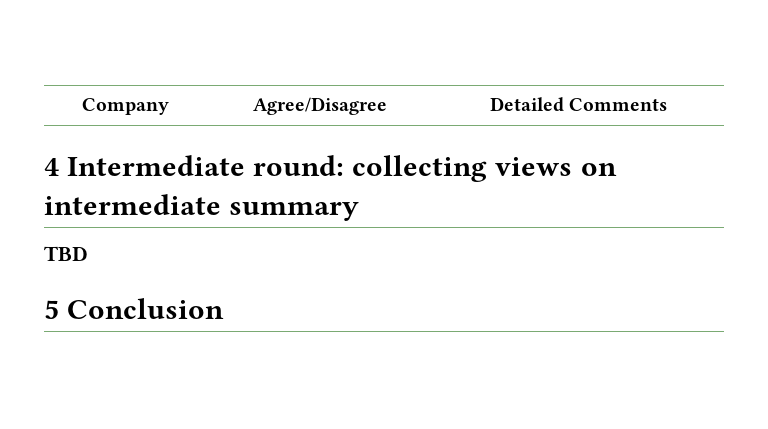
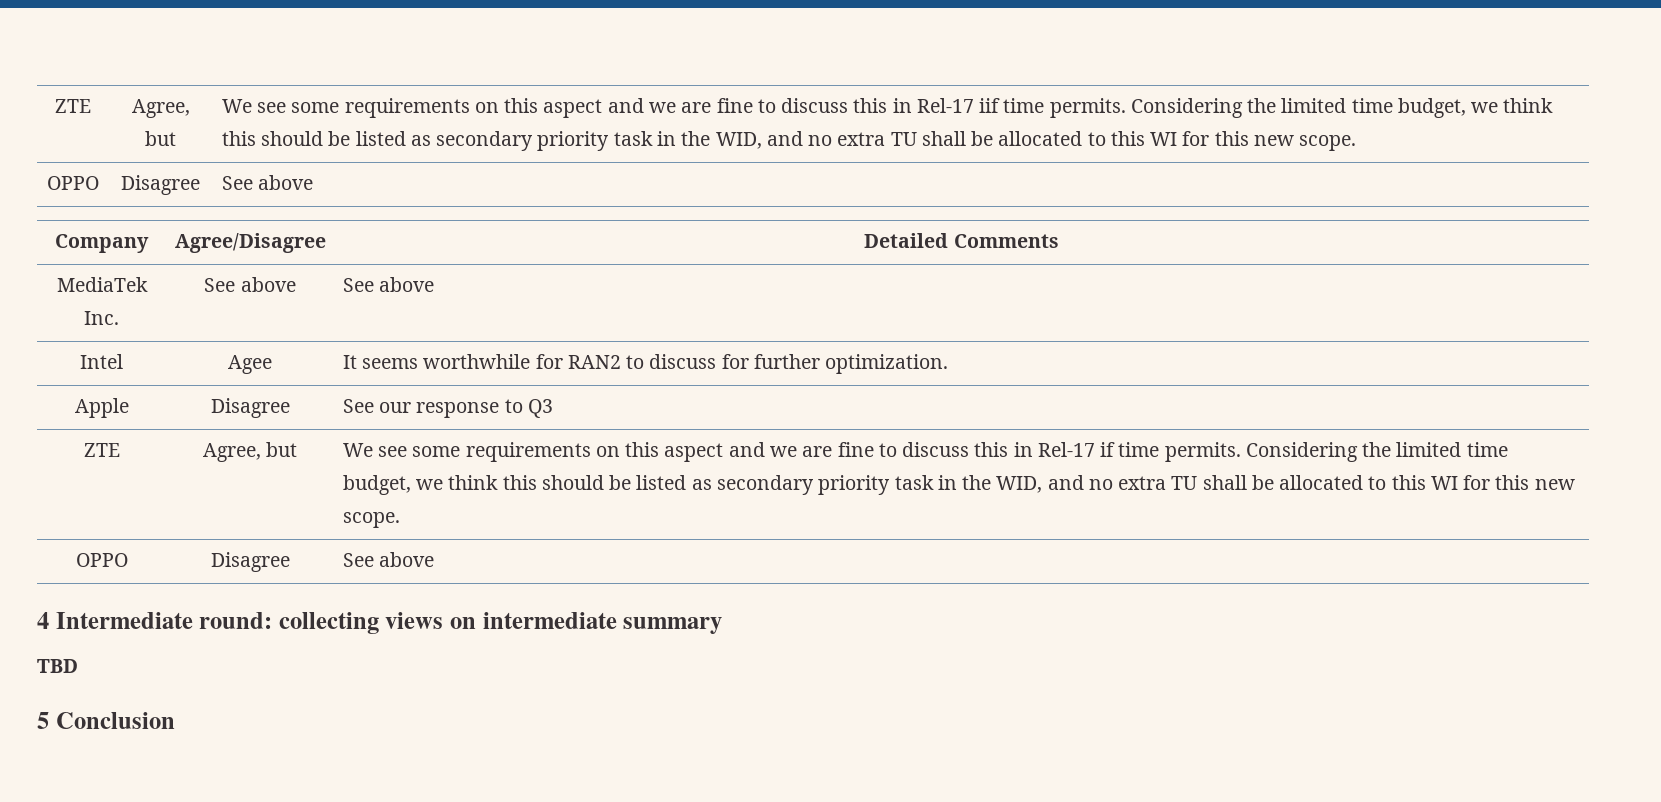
+ ZTE | Agree, but | We see some requirements on this aspect and we are fine to discuss this in Rel-17 iif time permits. Considering the limited time budget, we think this should be listed as secondary priority task in the WID, and no extra TU shall be allocated to this WI for this new scope.
+ OPPO | Disagree | See above
  Company | Agree/Disagree | Detailed Comments
+ MediaTek Inc. | See above | See above
+ Intel | Agee | It seems worthwhile for RAN2 to discuss for further optimization.
+ Apple | Disagree | See our response to Q3
+ ZTE | Agree, but | We see some requirements on this aspect and we are fine to discuss this in Rel-17 if time permits. Considering the limited time budget, we think this should be listed as secondary priority task in the WID, and no extra TU shall be allocated to this WI for this new scope.
+ OPPO | Disagree | See above

